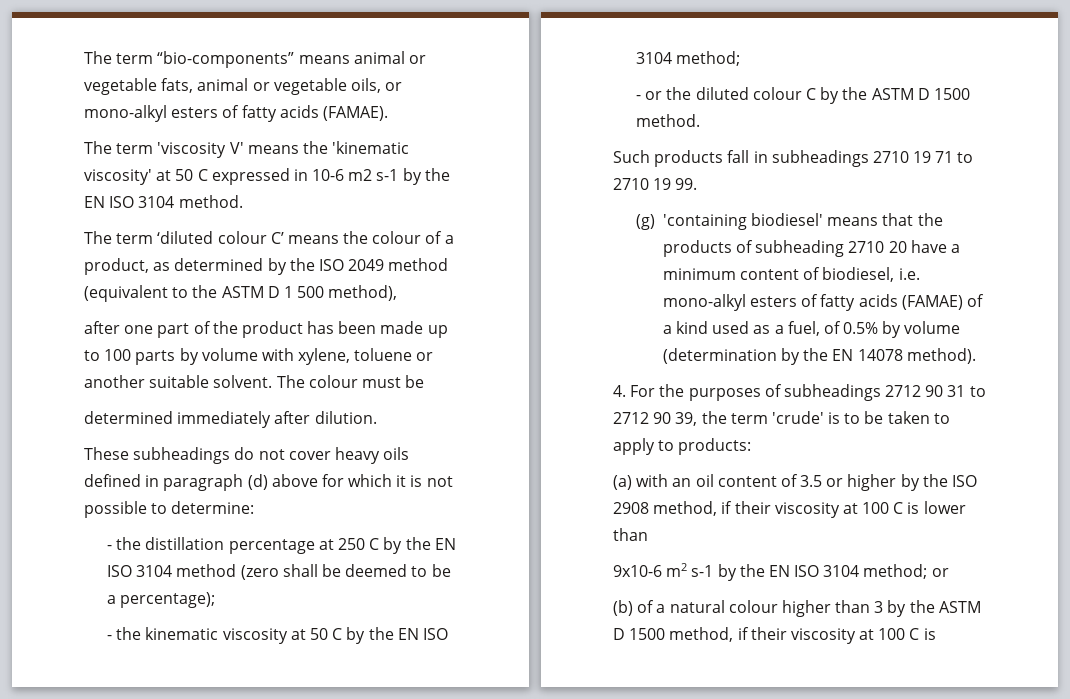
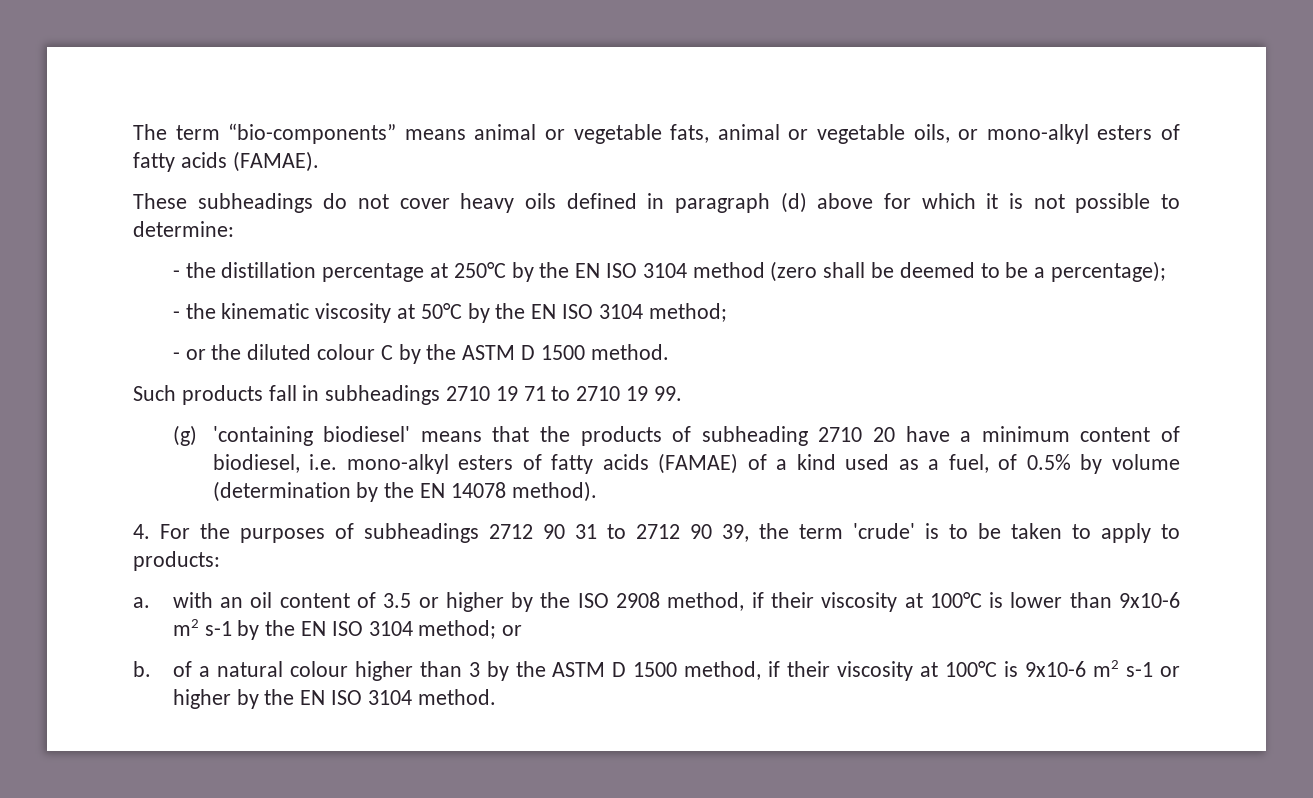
- The term 'viscosity V' means the 'kinematic viscosity' at 50 C expressed in 10-6 m2 s-1 by the EN ISO 3104 method.
- The term ‘diluted colour C’ means the colour of a product, as determined by the ISO 2049 method (equivalent to the ASTM D 1 500 method),
- after one part of the product has been made up to 100 parts by volume with xylene, toluene or another suitable solvent. The colour must be
- determined immediately after dilution.
- - the distillation percentage at 250 C by the EN ISO 3104 method (zero shall be deemed to be a percentage);
+ - the distillation percentage at 250°C by the EN ISO 3104 method (zero shall be deemed to be a percentage);
- - the kinematic viscosity at 50 C by the EN ISO 3104 method;
+ - the kinematic viscosity at 50°C by the EN ISO 3104 method;
- (a) with an oil content of 3.5 or higher by the ISO 2908 method, if their viscosity at 100 C is lower than
- 9x10-6 m2 s-1 by the EN ISO 3104 method; or
+ a. with an oil content of 3.5 or higher by the ISO 2908 method, if their viscosity at 100°C is lower than 9x10-6 m2 s-1 by the EN ISO 3104 method; or
- (b) of a natural colour higher than 3 by the ASTM D 1500 method, if their viscosity at 100 C is
+ b. of a natural colour higher than 3 by the ASTM D 1500 method, if their viscosity at 100°C is 9x10-6 m2 s-1 or higher by the EN ISO 3104 method.

